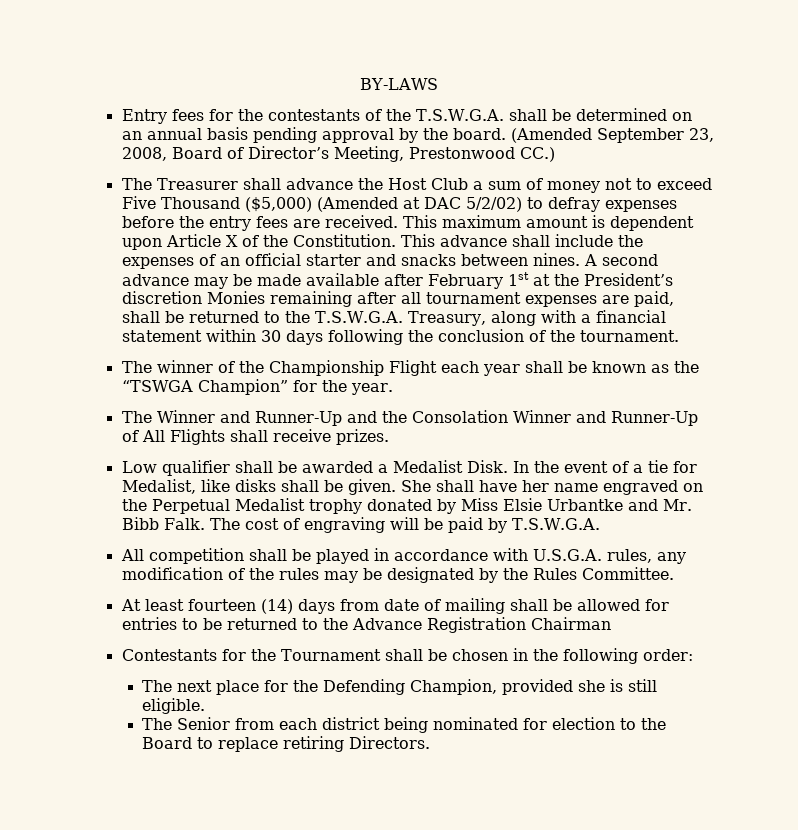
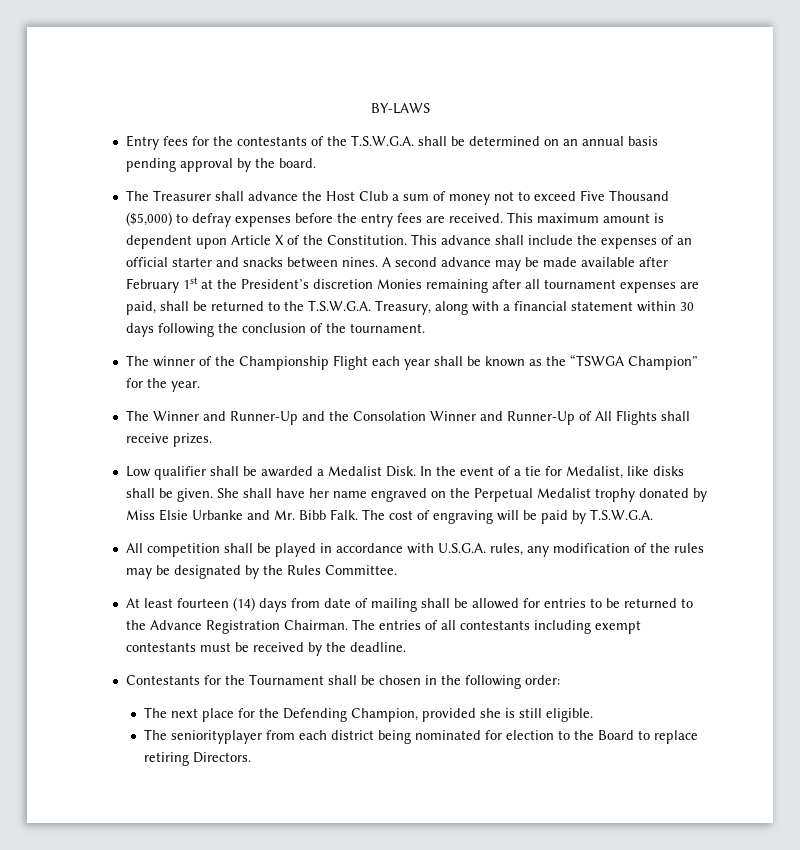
- (Amended September 23, 2008, Board of Director’s Meeting, Prestonwood CC.)
- The Treasurer shall advance the Host Club a sum of money not to exceed Five Thousand ($5,000) (Amended at DAC 5/2/02) to defray expenses before the entry fees are received.
+ The Treasurer shall advance the Host Club a sum of money not to exceed Five Thousand ($5,000) to defray expenses before the entry fees are received.
- She shall have her name engraved on the Perpetual Medalist trophy donated by Miss Elsie Urbantke and Mr. Bibb Falk.
+ She shall have her name engraved on the Perpetual Medalist trophy donated by Miss Elsie Urbanke and Mr. Bibb Falk.
- At least fourteen (14) days from date of mailing shall be allowed for entries to be returned to the Advance Registration Chairman
+ At least fourteen (14) days from date of mailing shall be allowed for entries to be returned to the Advance Registration Chairman. The entries of all contestants including exempt contestants must be received by the deadline.
- The Senior from each district being nominated for election to the Board to replace retiring Directors.
+ The seniorityplayer from each district being nominated for election to the Board to replace retiring Directors.

